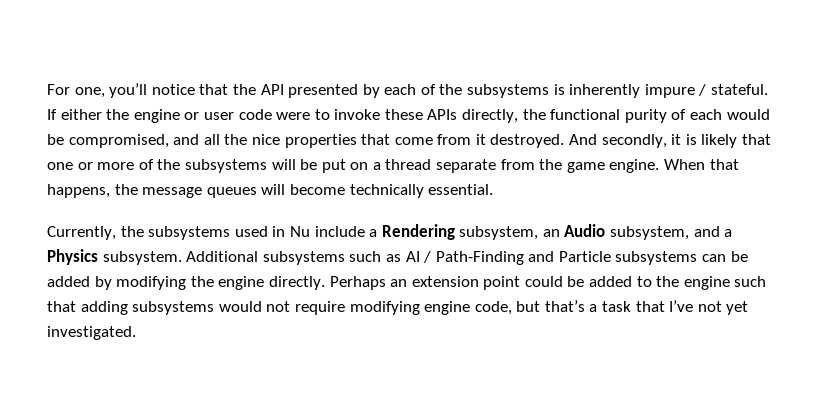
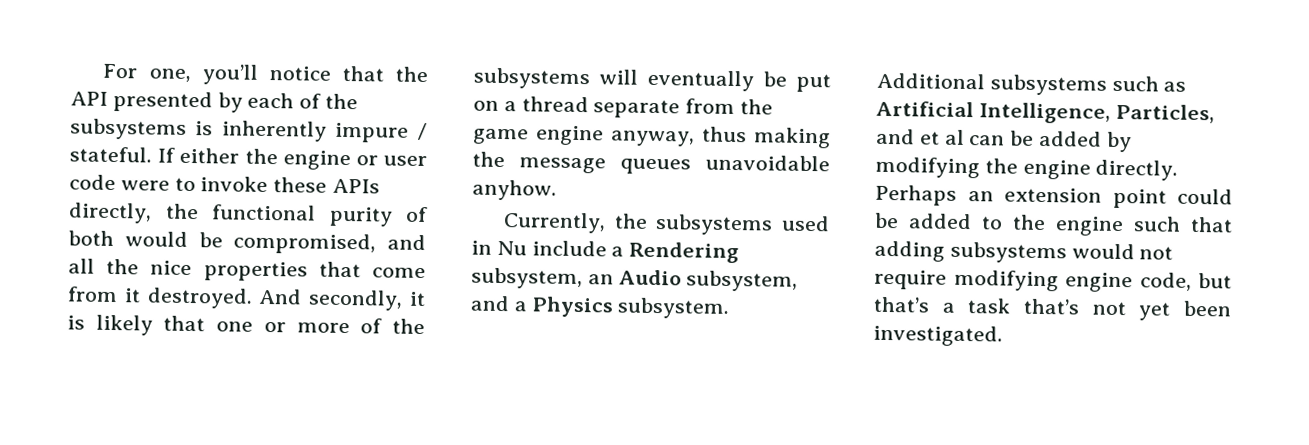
- If either the engine or user code were to invoke these APIs directly, the functional purity of each would be compromised, and all the nice properties that come from it destroyed.
+ If either the engine or user code were to invoke these APIs directly, the functional purity of both would be compromised, and all the nice properties that come from it destroyed.
- And secondly, it is likely that one or more of the subsystems will be put on a thread separate from the game engine. When that happens, the message queues will become technically essential.
+ And secondly, it is likely that one or more of the subsystems will eventually be put on a thread separate from the game engine anyway, thus making the message queues unavoidable anyhow.
- Additional subsystems such as AI / Path-Finding and Particle subsystems can be added by modifying the engine directly.
+ Additional subsystems such as Artificial Intelligence, Particles, and et al can be added by modifying the engine directly.
- Perhaps an extension point could be added to the engine such that adding subsystems would not require modifying engine code, but that’s a task that I’ve not yet investigated.
+ Perhaps an extension point could be added to the engine such that adding subsystems would not require modifying engine code, but that’s a task that’s not yet been investigated.

